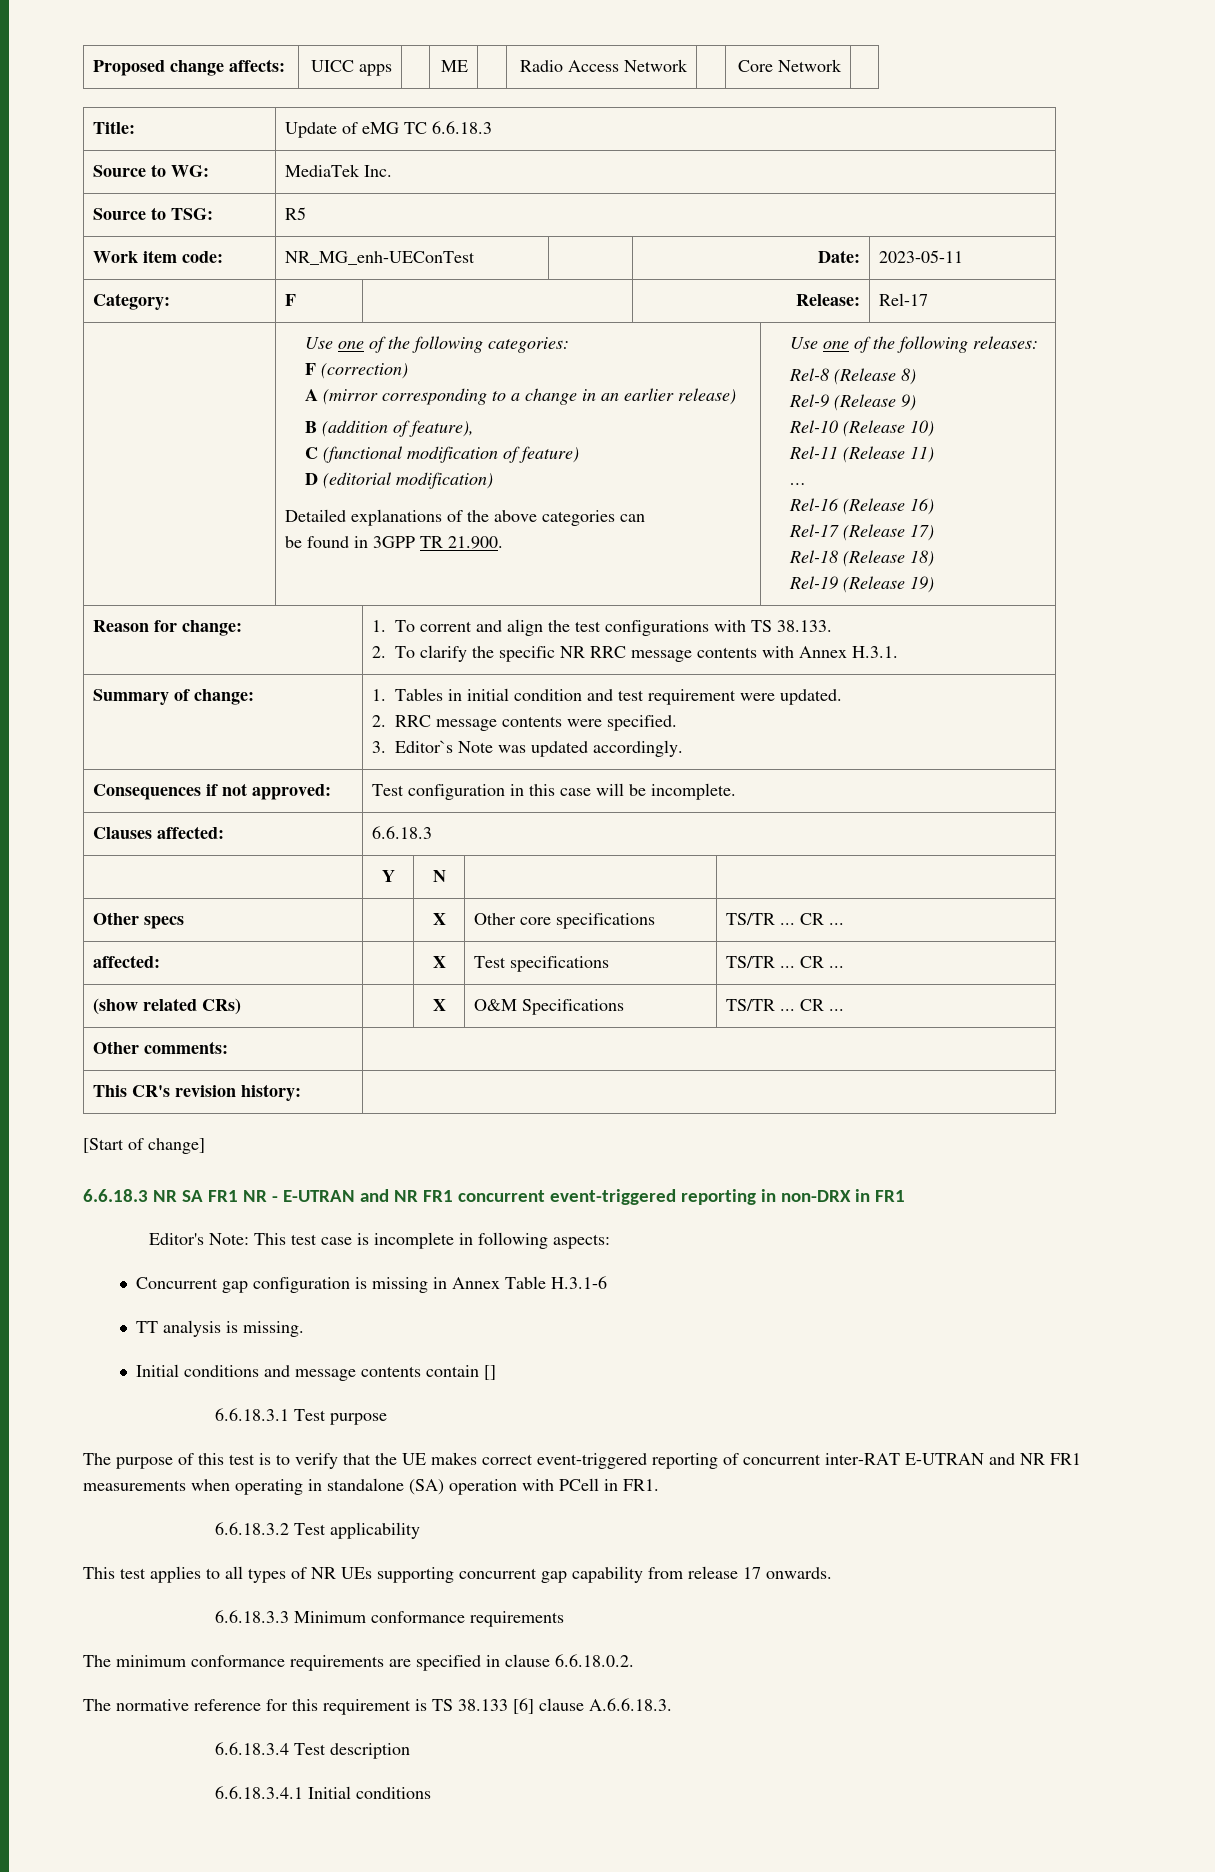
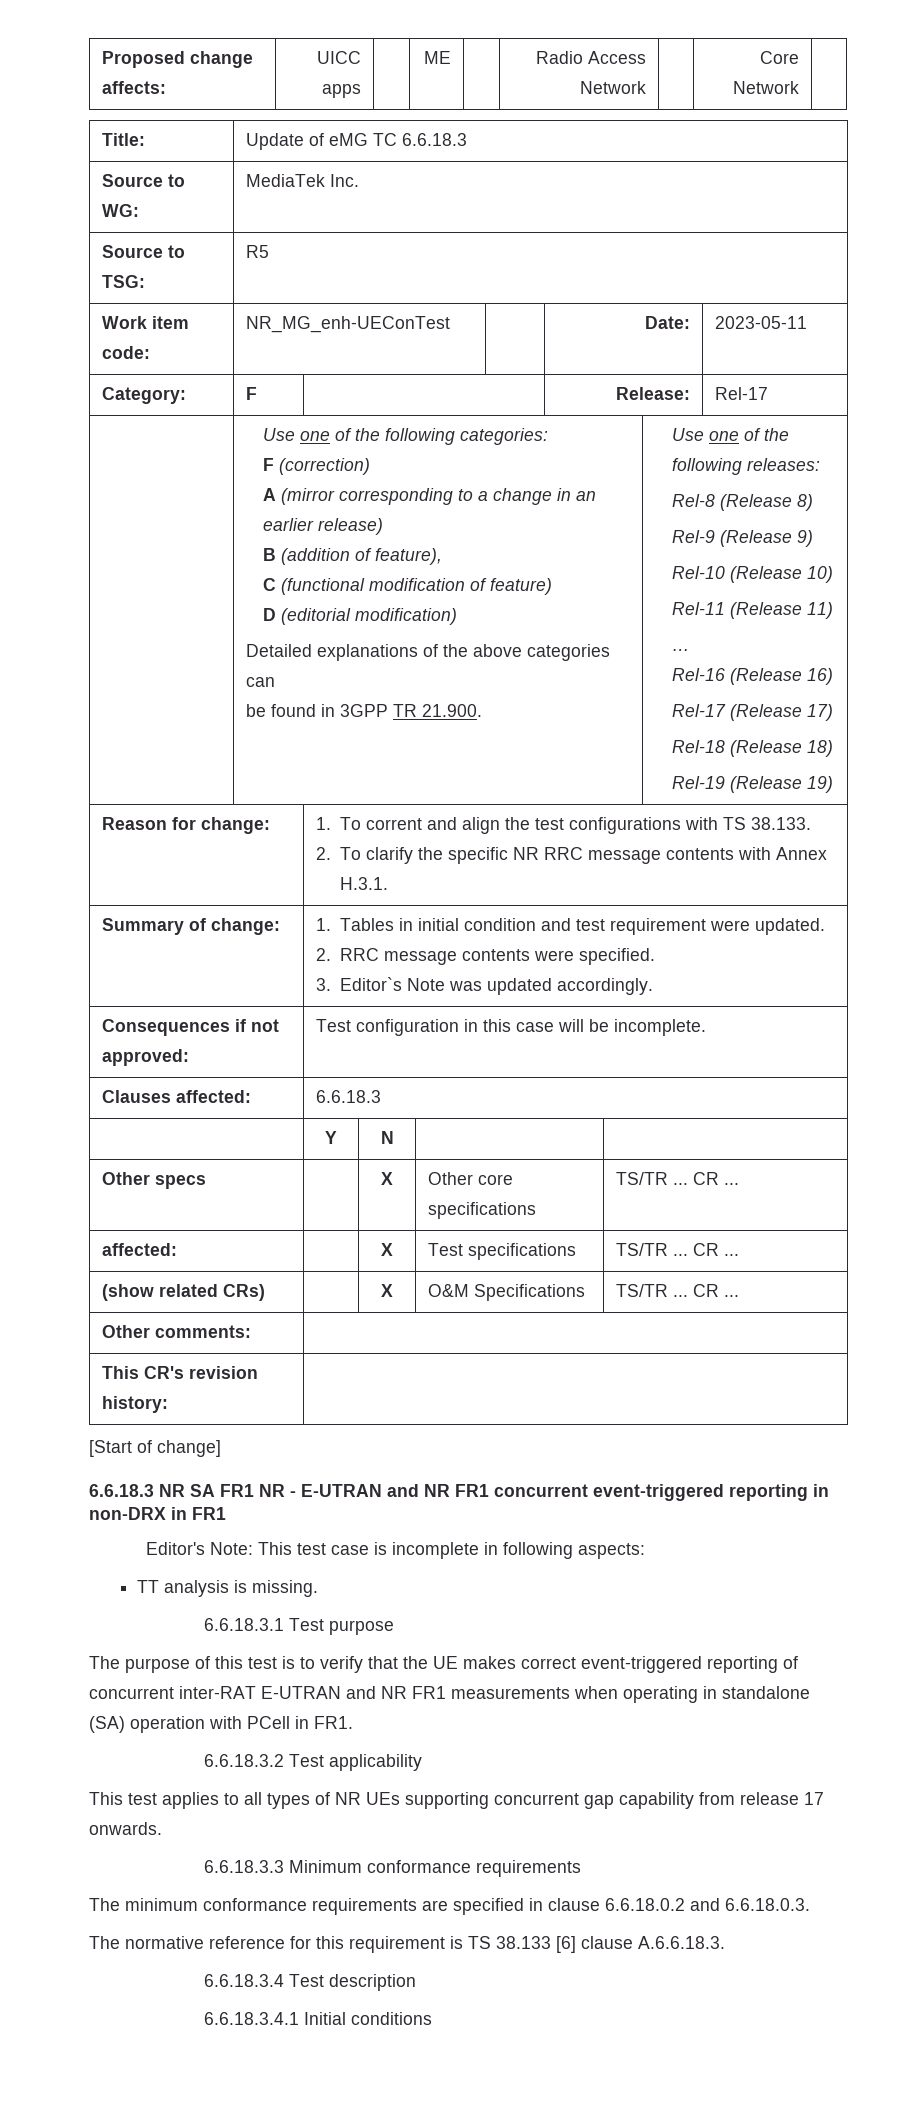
- Concurrent gap configuration is missing in Annex Table H.3.1-6
  TT analysis is missing.
- Initial conditions and message contents contain []
- The minimum conformance requirements are specified in clause 6.6.18.0.2.
+ The minimum conformance requirements are specified in clause 6.6.18.0.2 and 6.6.18.0.3.

